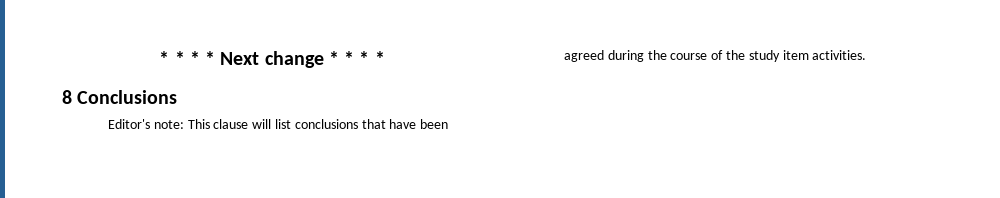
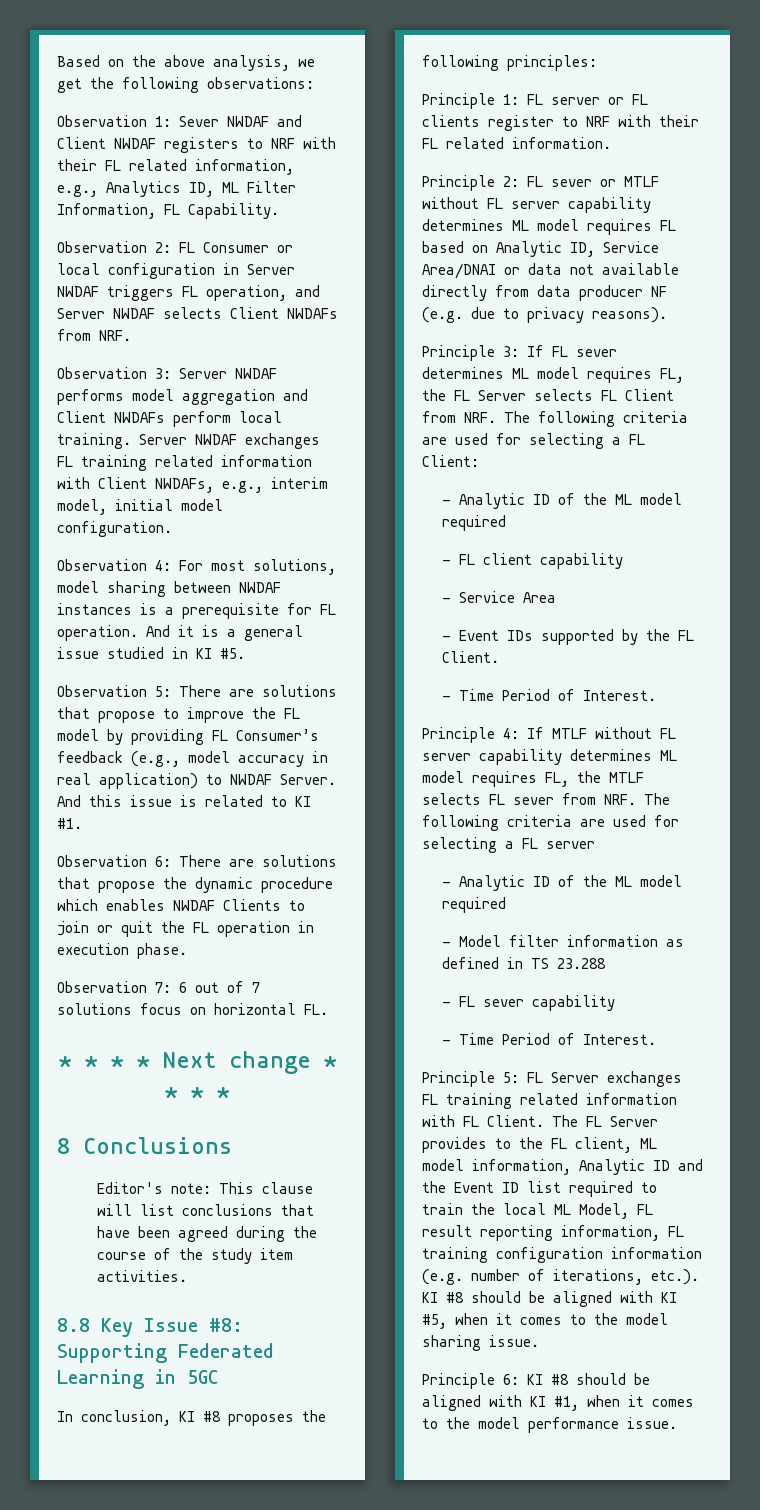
+ Based on the above analysis, we get the following observations:
+ Observation 1: Sever NWDAF and Client NWDAF registers to NRF with their FL related information, e.g., Analytics ID, ML Filter Information, FL Capability.
+ Observation 2: FL Consumer or local configuration in Server NWDAF triggers FL operation, and Server NWDAF selects Client NWDAFs from NRF.
+ Observation 3: Server NWDAF performs model aggregation and Client NWDAFs perform local training. Server NWDAF exchanges FL training related information with Client NWDAFs, e.g., interim model, initial model configuration.
+ Observation 4: For most solutions, model sharing between NWDAF instances is a prerequisite for FL operation. And it is a general issue studied in KI #5.
+ Observation 5: There are solutions that propose to improve the FL model by providing FL Consumer’s feedback (e.g., model accuracy in real application) to NWDAF Server. And this issue is related to KI #1.
+ Observation 6: There are solutions that propose the dynamic procedure which enables NWDAF Clients to join or quit the FL operation in execution phase.
+ Observation 7: 6 out of 7 solutions focus on horizontal FL.
+ 8.8 Key Issue #8: Supporting Federated Learning in 5GC
+ In conclusion, KI #8 proposes the following principles:
+ Principle 1: FL server or FL clients register to NRF with their FL related information.
+ Principle 2: FL sever or MTLF without FL server capability determines ML model requires FL based on Analytic ID, Service Area/DNAI or data not available directly from data producer NF (e.g. due to privacy reasons).
+ Principle 3: If FL sever determines ML model requires FL, the FL Server selects FL Client from NRF. The following criteria are used for selecting a FL Client:
+ - Analytic ID of the ML model required
+ - FL client capability
+ - Service Area
+ - Event IDs supported by the FL Client.
+ - Time Period of Interest.
+ Principle 4: If MTLF without FL server capability determines ML model requires FL, the MTLF selects FL sever from NRF. The following criteria are used for selecting a FL server
+ - Analytic ID of the ML model required
+ - Model filter information as defined in TS 23.288
+ - FL sever capability
+ - Time Period of Interest.
+ Principle 5: FL Server exchanges FL training related information with FL Client. The FL Server provides to the FL client, ML model information, Analytic ID and the Event ID list required to train the local ML Model, FL result reporting information, FL training configuration information (e.g. number of iterations, etc.). KI #8 should be aligned with KI #5, when it comes to the model sharing issue.
+ Principle 6: KI #8 should be aligned with KI #1, when it comes to the model performance issue.

